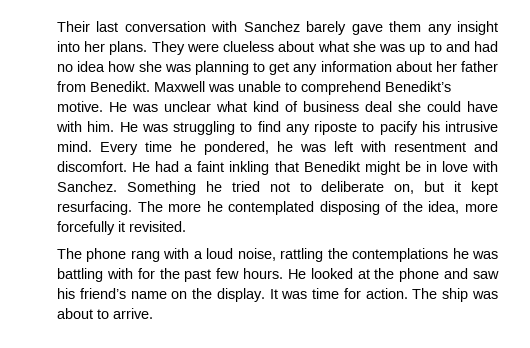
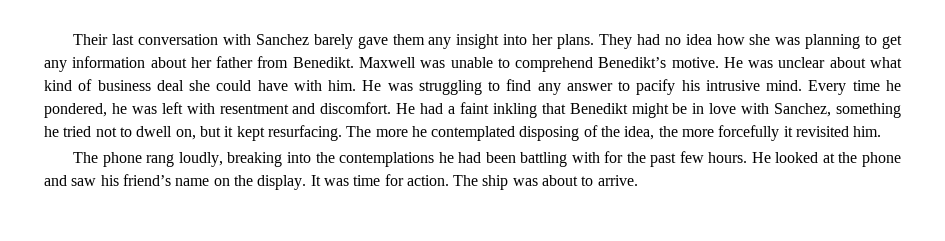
- They were clueless about what she was up to and had no idea how she was planning to get any information about her father from Benedikt.
+ They had no idea how she was planning to get any information about her father from Benedikt.
- He was unclear what kind of business deal she could have with him.
+ He was unclear about what kind of business deal she could have with him.
- He was struggling to find any riposte to pacify his intrusive mind.
+ He was struggling to find any answer to pacify his intrusive mind.
- He had a faint inkling that Benedikt might be in love with Sanchez. Something he tried not to deliberate on, but it kept resurfacing.
+ He had a faint inkling that Benedikt might be in love with Sanchez, something he tried not to dwell on, but it kept resurfacing.
- The more he contemplated disposing of the idea, more forcefully it revisited.
+ The more he contemplated disposing of the idea, the more forcefully it revisited him.
- The phone rang with a loud noise, rattling the contemplations he was battling with for the past few hours.
+ The phone rang loudly, breaking into the contemplations he had been battling with for the past few hours.

